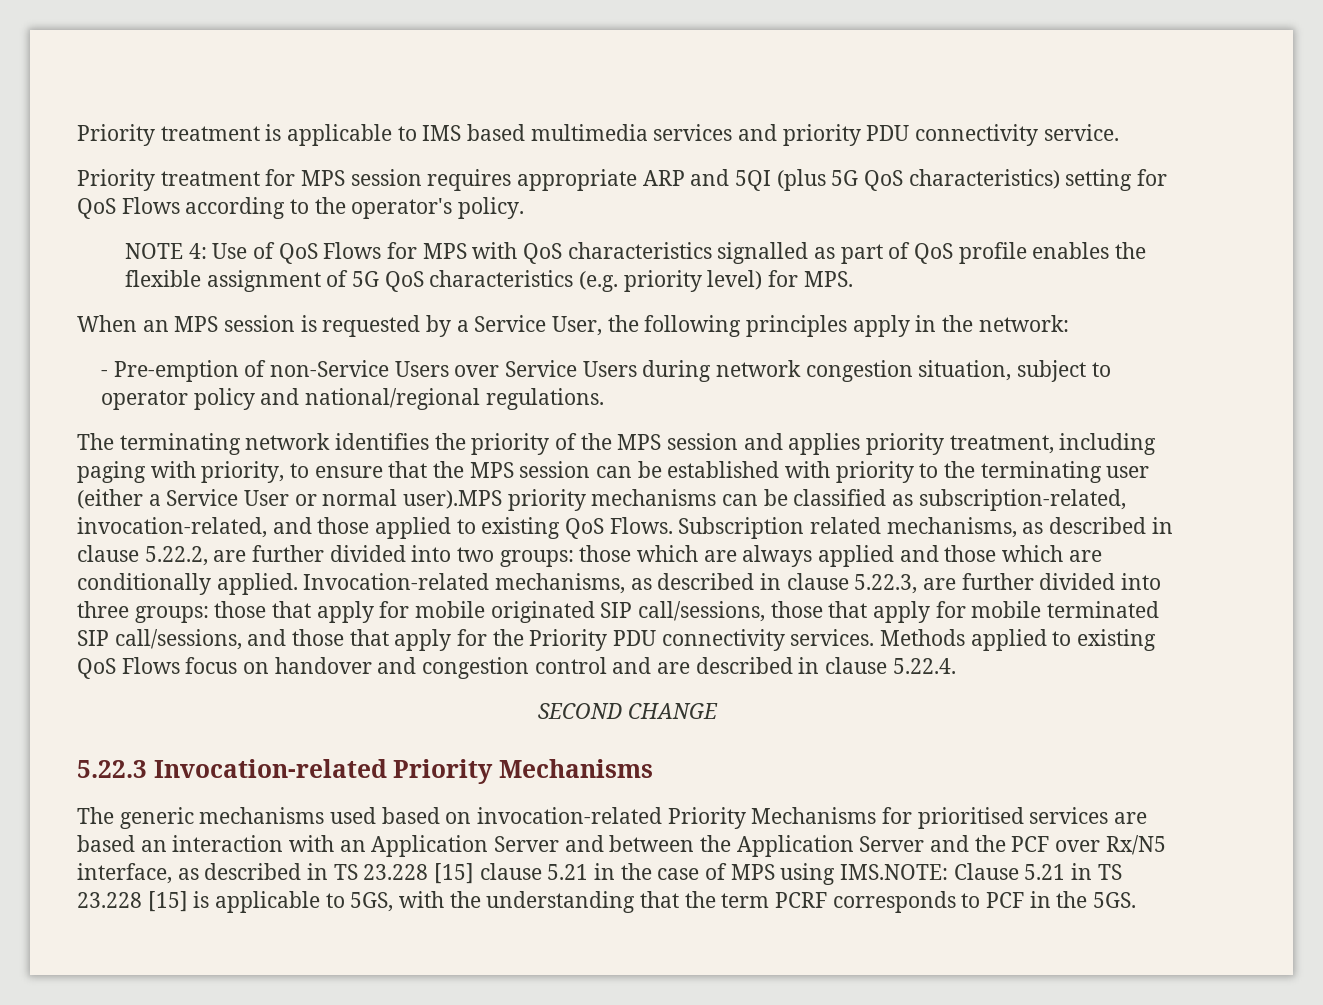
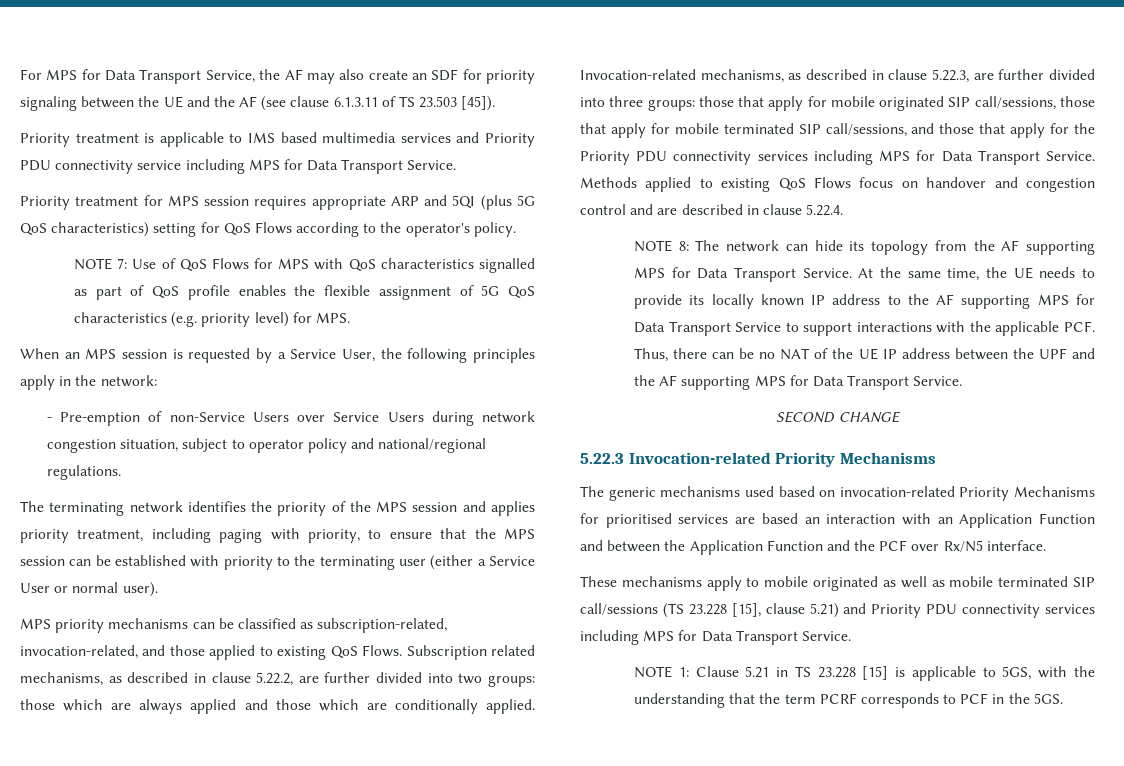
+ For MPS for Data Transport Service, the AF may also create an SDF for priority signaling between the UE and the AF (see clause 6.1.3.11 of TS 23.503 [45]).
- Priority treatment is applicable to IMS based multimedia services and priority PDU connectivity service.
+ Priority treatment is applicable to IMS based multimedia services and Priority PDU connectivity service including MPS for Data Transport Service.
- NOTE 4: Use of QoS Flows for MPS with QoS characteristics signalled as part of QoS profile enables the flexible assignment of 5G QoS characteristics (e.g. priority level) for MPS.
+ NOTE 7: Use of QoS Flows for MPS with QoS characteristics signalled as part of QoS profile enables the flexible assignment of 5G QoS characteristics (e.g. priority level) for MPS.
- The terminating network identifies the priority of the MPS session and applies priority treatment, including paging with priority, to ensure that the MPS session can be established with priority to the terminating user (either a Service User or normal user).MPS priority mechanisms can be classified as subscription-related, invocation-related, and those applied to existing QoS Flows.
+ The terminating network identifies the priority of the MPS session and applies priority treatment, including paging with priority, to ensure that the MPS session can be established with priority to the terminating user (either a Service User or normal user).
+ MPS priority mechanisms can be classified as subscription-related, invocation-related, and those applied to existing QoS Flows.
- Invocation-related mechanisms, as described in clause 5.22.3, are further divided into three groups: those that apply for mobile originated SIP call/sessions, those that apply for mobile terminated SIP call/sessions, and those that apply for the Priority PDU connectivity services.
+ Invocation-related mechanisms, as described in clause 5.22.3, are further divided into three groups: those that apply for mobile originated SIP call/sessions, those that apply for mobile terminated SIP call/sessions, and those that apply for the Priority PDU connectivity services including MPS for Data Transport Service.
+ NOTE 8: The network can hide its topology from the AF supporting MPS for Data Transport Service. At the same time, the UE needs to provide its locally known IP address to the AF supporting MPS for Data Transport Service to support interactions with the applicable PCF. Thus, there can be no NAT of the UE IP address between the UPF and the AF supporting MPS for Data Transport Service.
- The generic mechanisms used based on invocation-related Priority Mechanisms for prioritised services are based an interaction with an Application Server and between the Application Server and the PCF over Rx/N5 interface, as described in TS 23.228 [15] clause 5.21 in the case of MPS using IMS.NOTE: Clause 5.21 in TS 23.228 [15] is applicable to 5GS, with the understanding that the term PCRF corresponds to PCF in the 5GS.
+ The generic mechanisms used based on invocation-related Priority Mechanisms for prioritised services are based an interaction with an Application Function and between the Application Function and the PCF over Rx/N5 interface.
+ These mechanisms apply to mobile originated as well as mobile terminated SIP call/sessions (TS 23.228 [15], clause 5.21) and Priority PDU connectivity services including MPS for Data Transport Service.
+ NOTE 1: Clause 5.21 in TS 23.228 [15] is applicable to 5GS, with the understanding that the term PCRF corresponds to PCF in the 5GS.

